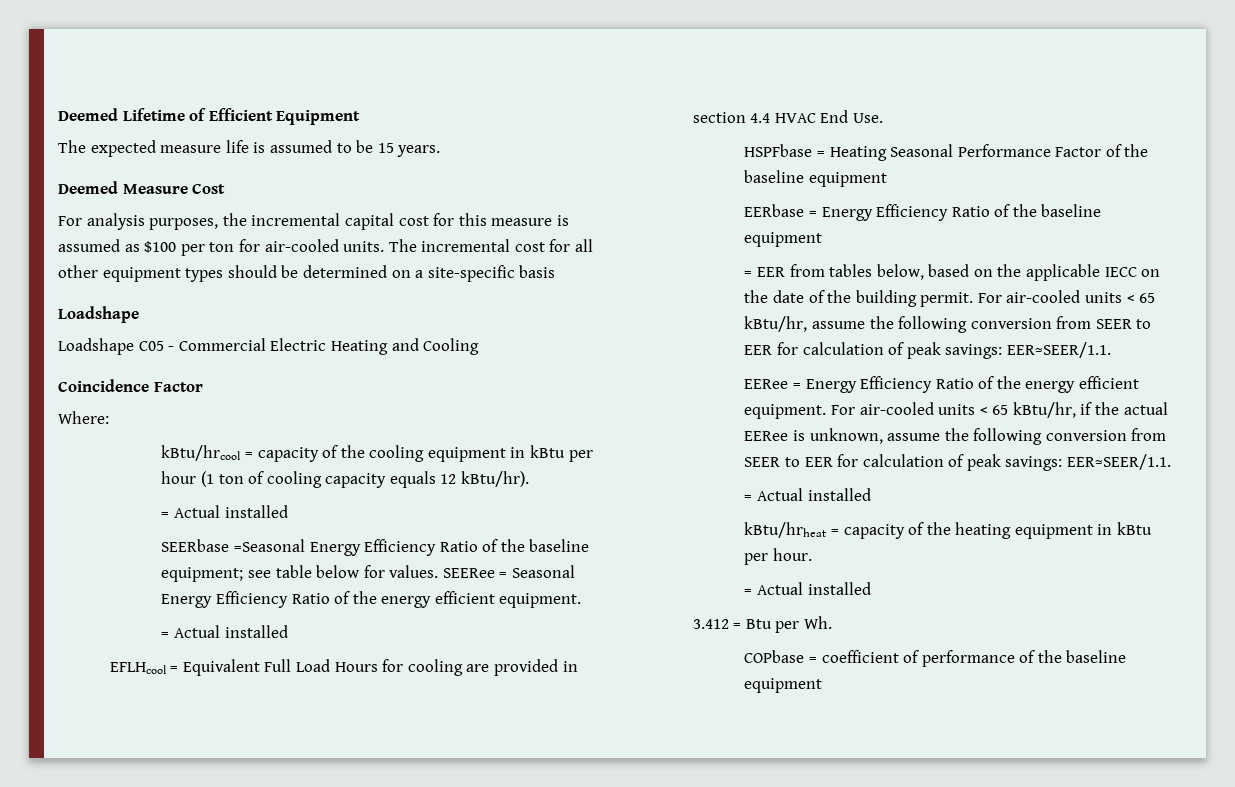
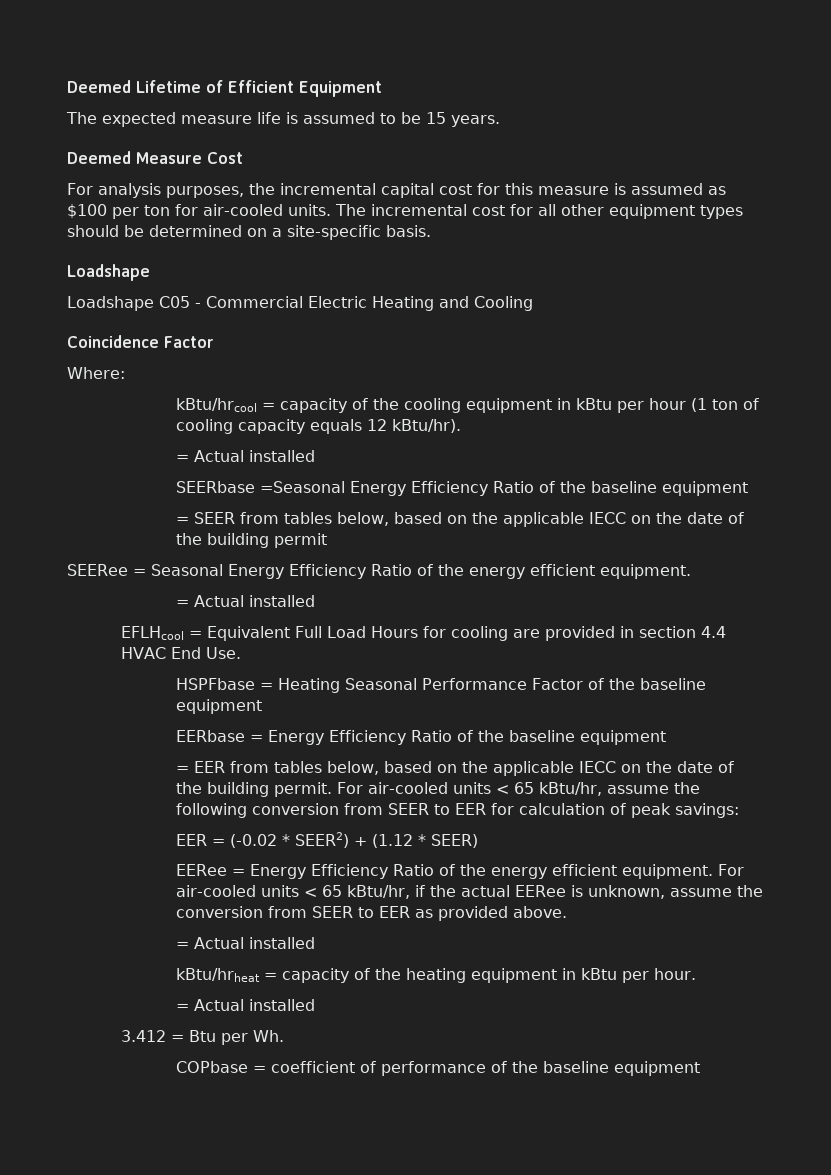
- The incremental cost for all other equipment types should be determined on a site-specific basis
+ The incremental cost for all other equipment types should be determined on a site-specific basis.
- SEERbase =Seasonal Energy Efficiency Ratio of the baseline equipment; see table below for values. SEERee = Seasonal Energy Efficiency Ratio of the energy efficient equipment.
+ SEERbase =Seasonal Energy Efficiency Ratio of the baseline equipment
+ = SEER from tables below, based on the applicable IECC on the date of the building permit
+ SEERee = Seasonal Energy Efficiency Ratio of the energy efficient equipment.
- For air-cooled units < 65 kBtu/hr, assume the following conversion from SEER to EER for calculation of peak savings: EER≈SEER/1.1.
+ For air-cooled units < 65 kBtu/hr, assume the following conversion from SEER to EER for calculation of peak savings:
+ EER = (-0.02 * SEER2) + (1.12 * SEER)
- For air-cooled units < 65 kBtu/hr, if the actual EERee is unknown, assume the following conversion from SEER to EER for calculation of peak savings: EER≈SEER/1.1.
+ For air-cooled units < 65 kBtu/hr, if the actual EERee is unknown, assume the conversion from SEER to EER as provided above.

